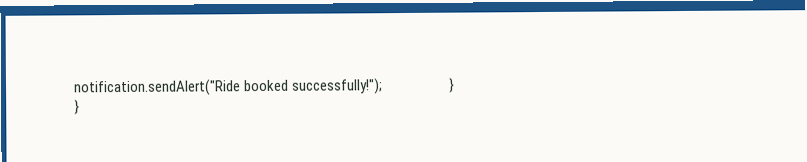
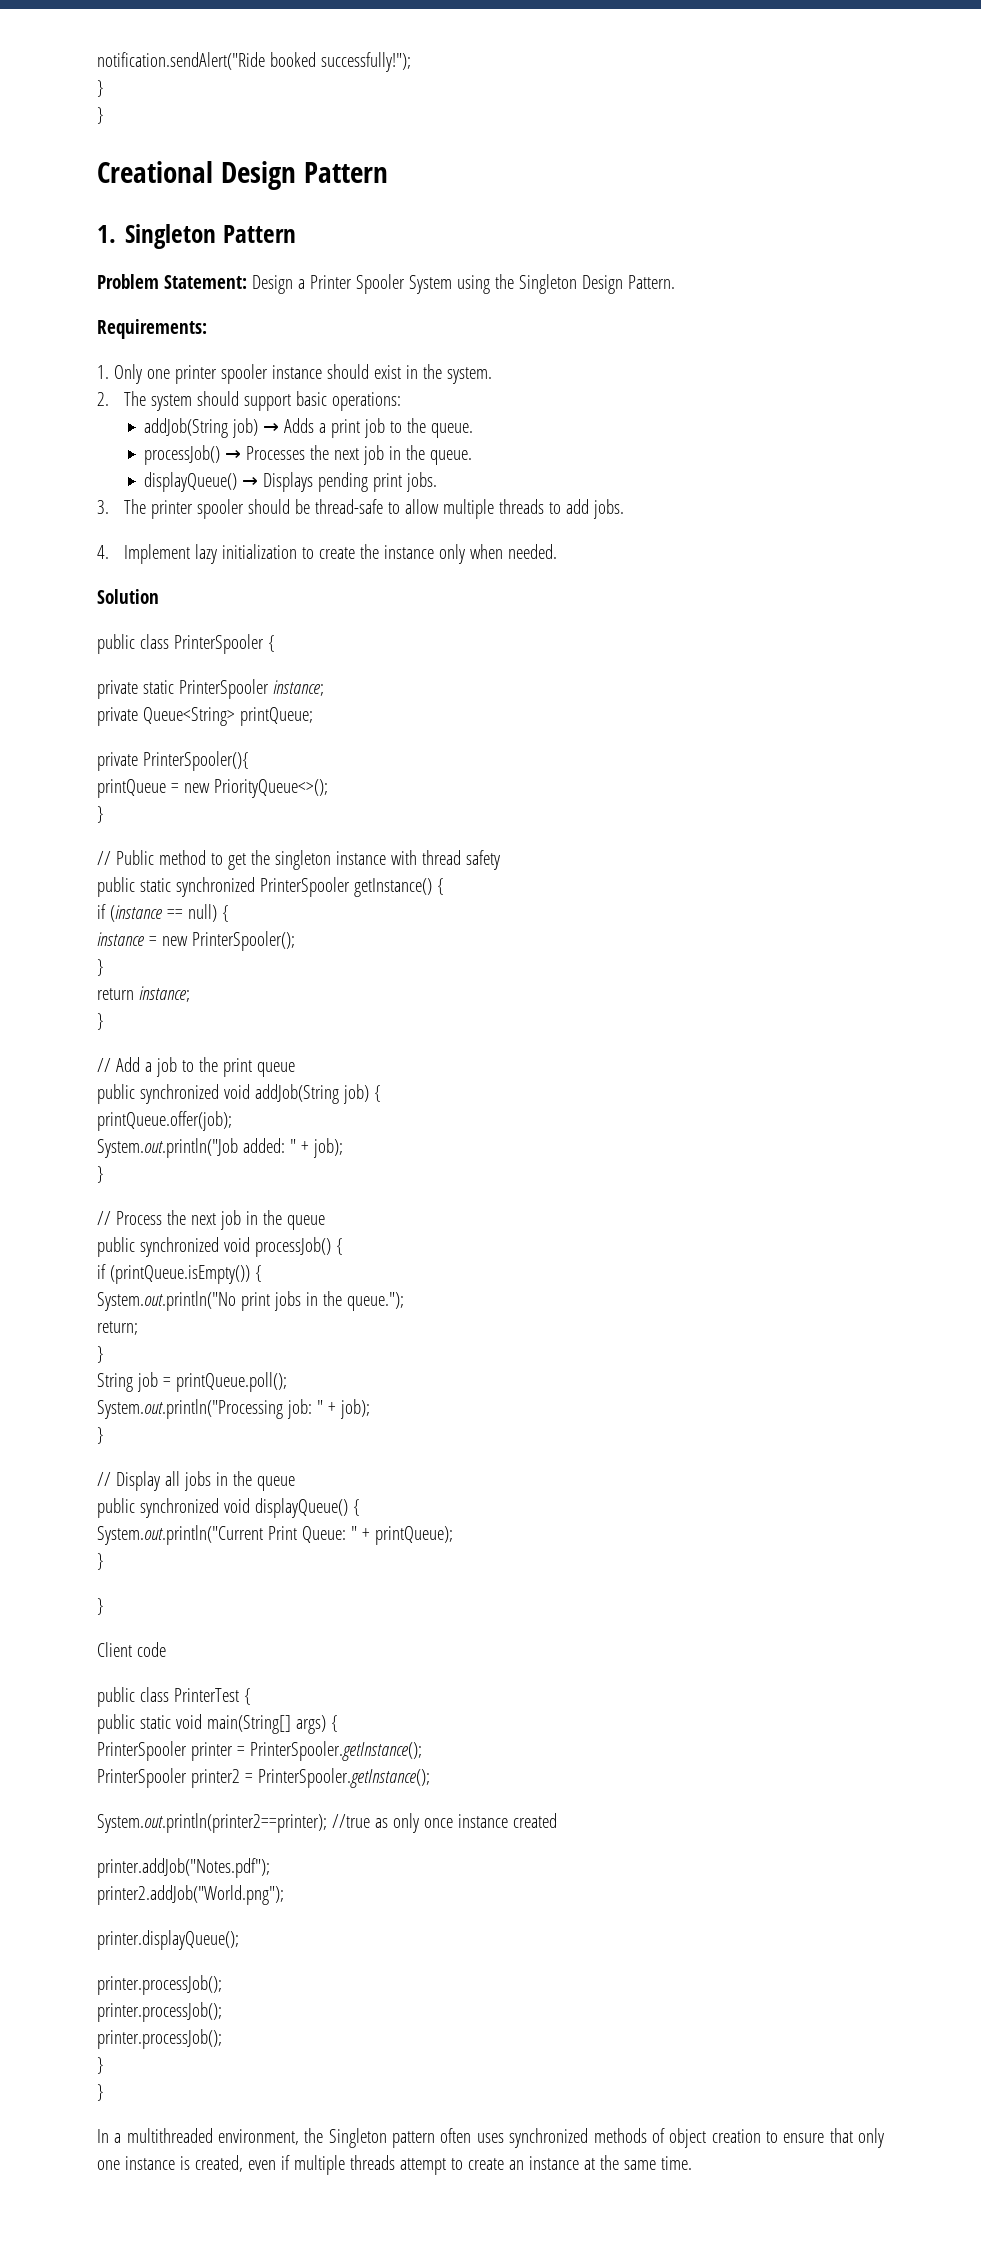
+ Creational Design Pattern
+ 1. Singleton Pattern
+ Problem Statement: Design a Printer Spooler System using the Singleton Design Pattern.
+ Requirements:
+ 1. Only one printer spooler instance should exist in the system.
+ 2. The system should support basic operations:
+ addJob(String job) → Adds a print job to the queue.
+ processJob() → Processes the next job in the queue.
+ displayQueue() → Displays pending print jobs.
+ 3. The printer spooler should be thread-safe to allow multiple threads to add jobs.
+ 4. Implement lazy initialization to create the instance only when needed.
+ Solution
+ public class PrinterSpooler {
+ private static PrinterSpooler instance;
+ private Queue<String> printQueue;
+ private PrinterSpooler(){
+ printQueue = new PriorityQueue<>();
+ }
+ // Public method to get the singleton instance with thread safety
+ public static synchronized PrinterSpooler getInstance() {
+ if (instance == null) {
+ instance = new PrinterSpooler();
+ }
+ return instance;
+ }
+ // Add a job to the print queue
+ public synchronized void addJob(String job) {
+ printQueue.offer(job);
+ System.out.println("Job added: " + job);
+ }
+ // Process the next job in the queue
+ public synchronized void processJob() {
+ if (printQueue.isEmpty()) {
+ System.out.println("No print jobs in the queue.");
+ return;
+ }
+ String job = printQueue.poll();
+ System.out.println("Processing job: " + job);
+ }
+ // Display all jobs in the queue
+ public synchronized void displayQueue() {
+ System.out.println("Current Print Queue: " + printQueue);
+ }
+ }
+ Client code
+ public class PrinterTest {
+ public static void main(String[] args) {
+ PrinterSpooler printer = PrinterSpooler.getInstance();
+ PrinterSpooler printer2 = PrinterSpooler.getInstance();
+ System.out.println(printer2==printer); //true as only once instance created
+ printer.addJob("Notes.pdf");
+ printer2.addJob("World.png");
+ printer.displayQueue();
+ printer.processJob();
+ printer.processJob();
+ printer.processJob();
+ }
+ }
+ In a multithreaded environment, the Singleton pattern often uses synchronized methods of object creation to ensure that only one instance is created, even if multiple threads attempt to create an instance at the same time.

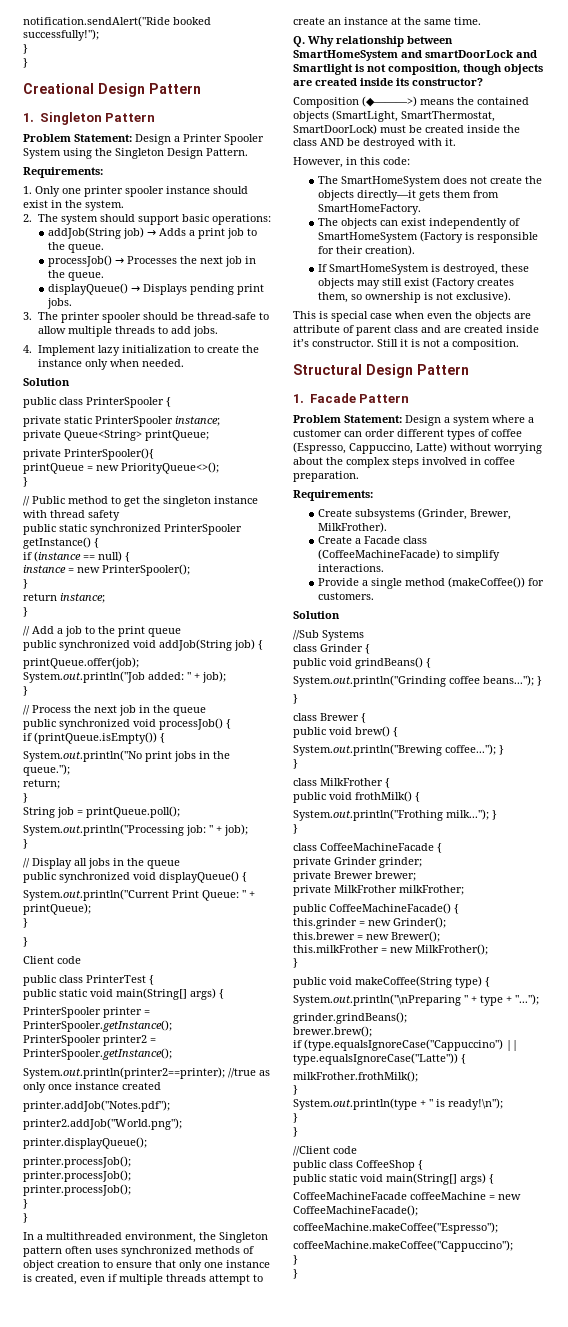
+ Q. Why relationship between SmartHomeSystem and smartDoorLock and Smartlight is not composition, though objects are created inside its constructor?
+ Composition (◆———>) means the contained objects (SmartLight, SmartThermostat, SmartDoorLock) must be created inside the class AND be destroyed with it.
+ However, in this code:
+ The SmartHomeSystem does not create the objects directly—it gets them from SmartHomeFactory.
+ The objects can exist independently of SmartHomeSystem (Factory is responsible for their creation).
+ If SmartHomeSystem is destroyed, these objects may still exist (Factory creates them, so ownership is not exclusive).
+ This is special case when even the objects are attribute of parent class and are created inside it’s constructor. Still it is not a composition.
+ Structural Design Pattern
+ 1. Facade Pattern
+ Problem Statement: Design a system where a customer can order different types of coffee (Espresso, Cappuccino, Latte) without worrying about the complex steps involved in coffee preparation.
+ Requirements:
+ Create subsystems (Grinder, Brewer, MilkFrother).
+ Create a Facade class (CoffeeMachineFacade) to simplify interactions.
+ Provide a single method (makeCoffee()) for customers.
+ Solution
+ //Sub Systems
+ class Grinder {
+ public void grindBeans() {
+ System.out.println("Grinding coffee beans..."); }
+ }
+ class Brewer {
+ public void brew() {
+ System.out.println("Brewing coffee..."); }
+ }
+ class MilkFrother {
+ public void frothMilk() {
+ System.out.println("Frothing milk..."); }
+ }
+ class CoffeeMachineFacade {
+ private Grinder grinder;
+ private Brewer brewer;
+ private MilkFrother milkFrother;
+ public CoffeeMachineFacade() {
+ this.grinder = new Grinder();
+ this.brewer = new Brewer();
+ this.milkFrother = new MilkFrother();
+ }
+ public void makeCoffee(String type) {
+ System.out.println("\nPreparing " + type + "...");
+ grinder.grindBeans();
+ brewer.brew();
+ if (type.equalsIgnoreCase("Cappuccino") || type.equalsIgnoreCase("Latte")) {
+ milkFrother.frothMilk();
+ }
+ System.out.println(type + " is ready!\n");
+ }
+ }
+ //Client code
+ public class CoffeeShop {
+ public static void main(String[] args) {
+ CoffeeMachineFacade coffeeMachine = new CoffeeMachineFacade();
+ coffeeMachine.makeCoffee("Espresso");
+ coffeeMachine.makeCoffee("Cappuccino");
+ }
+ }

